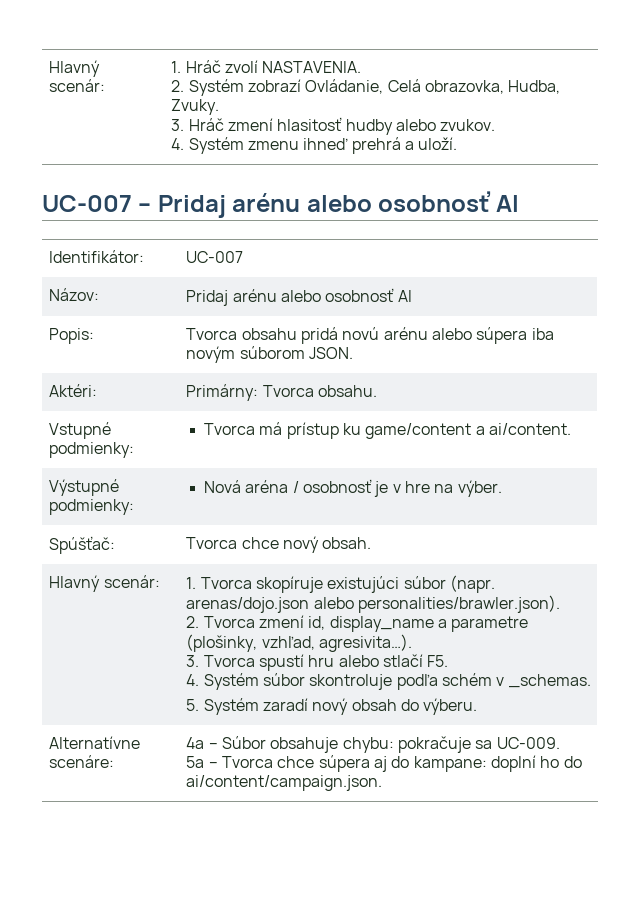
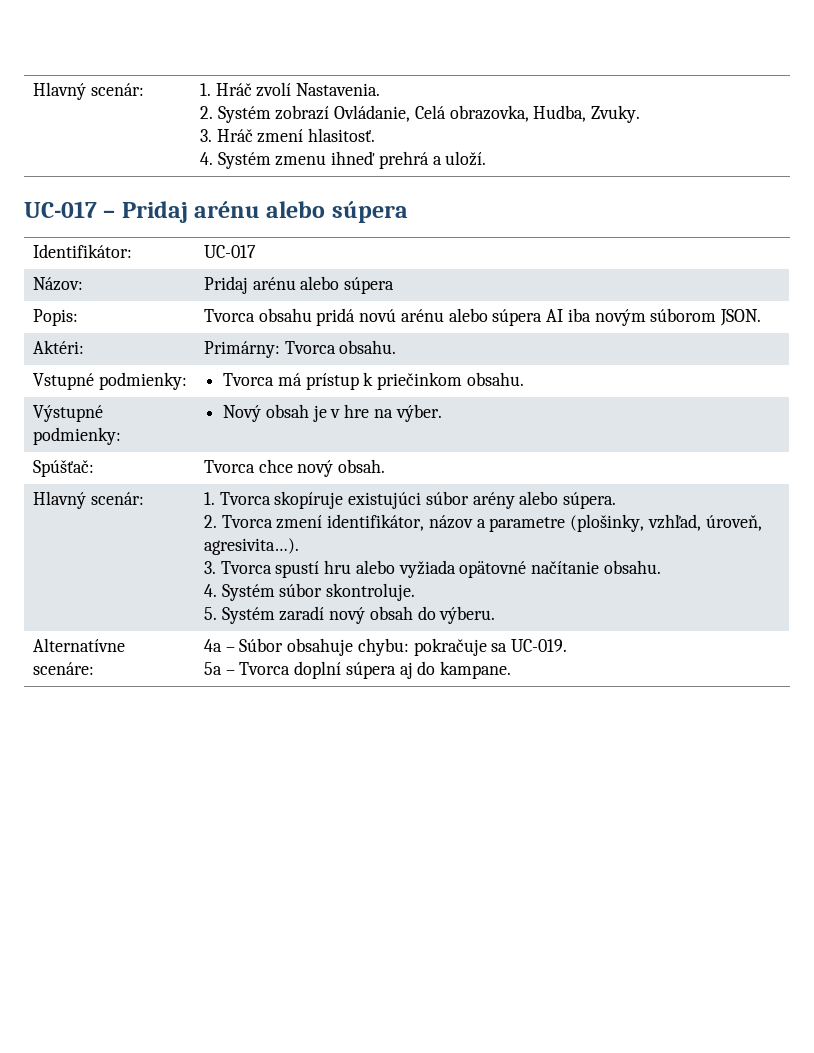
- Hlavný scenár: | 1. Hráč zvolí NASTAVENIA.
+ Hlavný scenár: | 1. Hráč zvolí Nastavenia.
  2. Systém zobrazí Ovládanie, Celá obrazovka, Hudba, Zvuky.
- 3. Hráč zmení hlasitosť hudby alebo zvukov.
+ 3. Hráč zmení hlasitosť.
- UC-007 – Pridaj arénu alebo osobnosť AI
+ UC-017 – Pridaj arénu alebo súpera
- Identifikátor: | UC-007
+ Identifikátor: | UC-017
- Názov: | Pridaj arénu alebo osobnosť AI
+ Názov: | Pridaj arénu alebo súpera
- Popis: | Tvorca obsahu pridá novú arénu alebo súpera iba novým súborom JSON.
+ Popis: | Tvorca obsahu pridá novú arénu alebo súpera AI iba novým súborom JSON.
- Vstupné podmienky: | Tvorca má prístup ku game/content a ai/content.
- Výstupné podmienky: | Nová aréna / osobnosť je v hre na výber.
+ Vstupné podmienky: | Tvorca má prístup k priečinkom obsahu.
+ Výstupné podmienky: | Nový obsah je v hre na výber.
- 1. Tvorca skopíruje existujúci súbor (napr. arenas/dojo.json alebo personalities/brawler.json).
+ 1. Tvorca skopíruje existujúci súbor arény alebo súpera.
- 2. Tvorca zmení id, display_name a parametre (plošinky, vzhľad, agresivita…).
+ 2. Tvorca zmení identifikátor, názov a parametre (plošinky, vzhľad, úroveň, agresivita…).
- 3. Tvorca spustí hru alebo stlačí F5.
+ 3. Tvorca spustí hru alebo vyžiada opätovné načítanie obsahu.
- 4. Systém súbor skontroluje podľa schém v _schemas.
+ 4. Systém súbor skontroluje.
- Alternatívne scenáre: | 4a – Súbor obsahuje chybu: pokračuje sa UC-009.
- 5a – Tvorca chce súpera aj do kampane: doplní ho do ai/content/campaign.json.
+ Alternatívne scenáre: | 4a – Súbor obsahuje chybu: pokračuje sa UC-019.
+ 5a – Tvorca doplní súpera aj do kampane.

